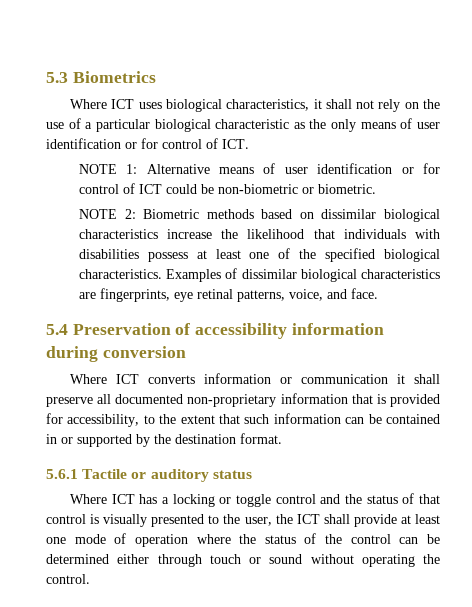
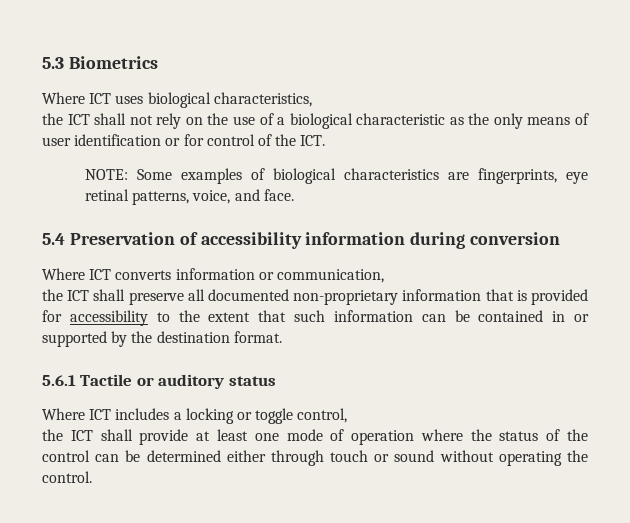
- Where ICT uses biological characteristics, it shall not rely on the use of a particular biological characteristic as the only means of user identification or for control of ICT.
+ Where ICT uses biological characteristics,
+ the ICT shall not rely on the use of a biological characteristic as the only means of user identification or for control of the ICT.
- NOTE 1: Alternative means of user identification or for control of ICT could be non-biometric or biometric.
- NOTE 2: Biometric methods based on dissimilar biological characteristics increase the likelihood that individuals with disabilities possess at least one of the specified biological characteristics. Examples of dissimilar biological characteristics are fingerprints, eye retinal patterns, voice, and face.
+ NOTE: Some examples of biological characteristics are fingerprints, eye retinal patterns, voice, and face.
- Where ICT converts information or communication it shall preserve all documented non-proprietary information that is provided for accessibility, to the extent that such information can be contained in or supported by the destination format.
+ Where ICT converts information or communication,
+ the ICT shall preserve all documented non-proprietary information that is provided for accessibility to the extent that such information can be contained in or supported by the destination format.
- Where ICT has a locking or toggle control and the status of that control is visually presented to the user, the ICT shall provide at least one mode of operation where the status of the control can be determined either through touch or sound without operating the control.
+ Where ICT includes a locking or toggle control,
+ the ICT shall provide at least one mode of operation where the status of the control can be determined either through touch or sound without operating the control.

